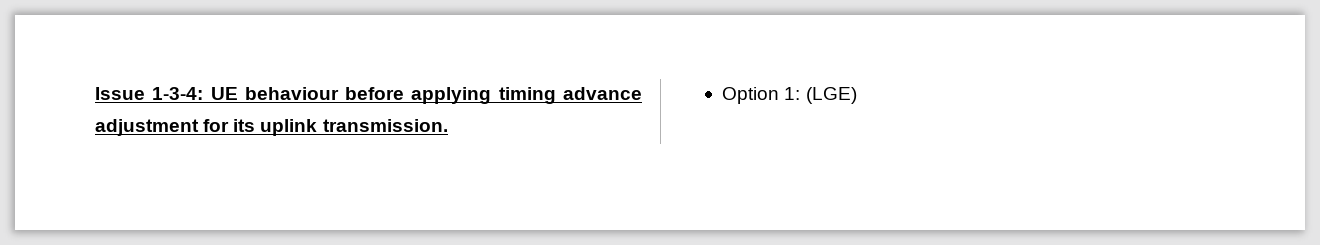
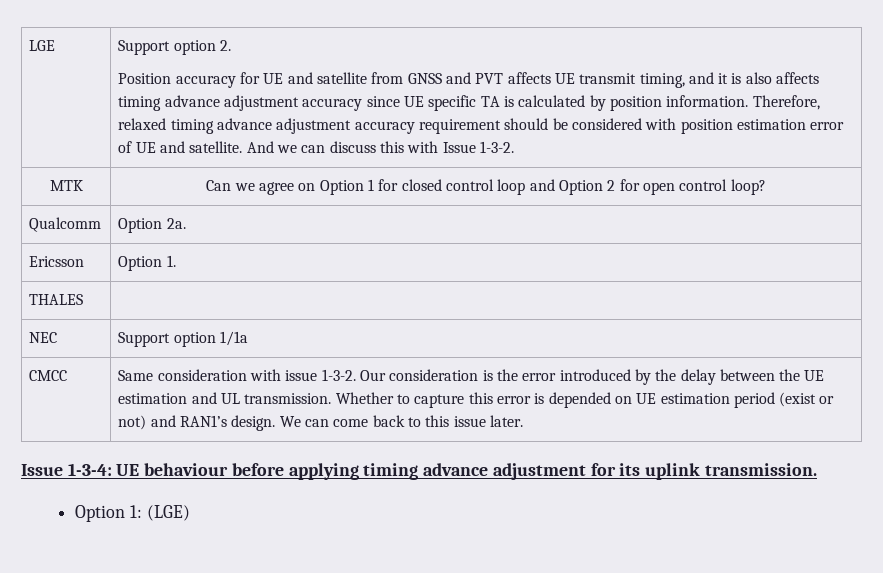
+ LGE | Support option 2.
+ Position accuracy for UE and satellite from GNSS and PVT affects UE transmit timing, and it is also affects timing advance adjustment accuracy since UE specific TA is calculated by position information. Therefore, relaxed timing advance adjustment accuracy requirement should be considered with position estimation error of UE and satellite. And we can discuss this with Issue 1-3-2.
+ MTK | Can we agree on Option 1 for closed control loop and Option 2 for open control loop?
+ Qualcomm | Option 2a.
+ Ericsson | Option 1.
+ THALES |
+ NEC | Support option 1/1a
+ CMCC | Same consideration with issue 1-3-2. Our consideration is the error introduced by the delay between the UE estimation and UL transmission. Whether to capture this error is depended on UE estimation period (exist or not) and RAN1’s design. We can come back to this issue later.

